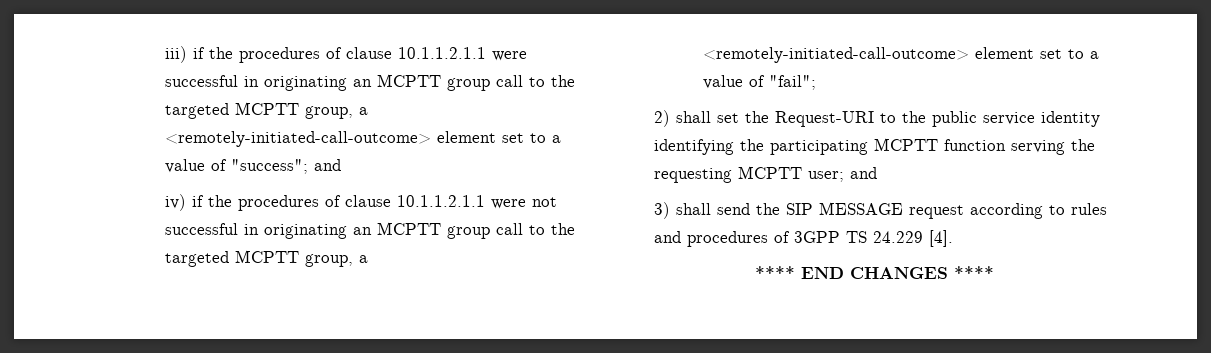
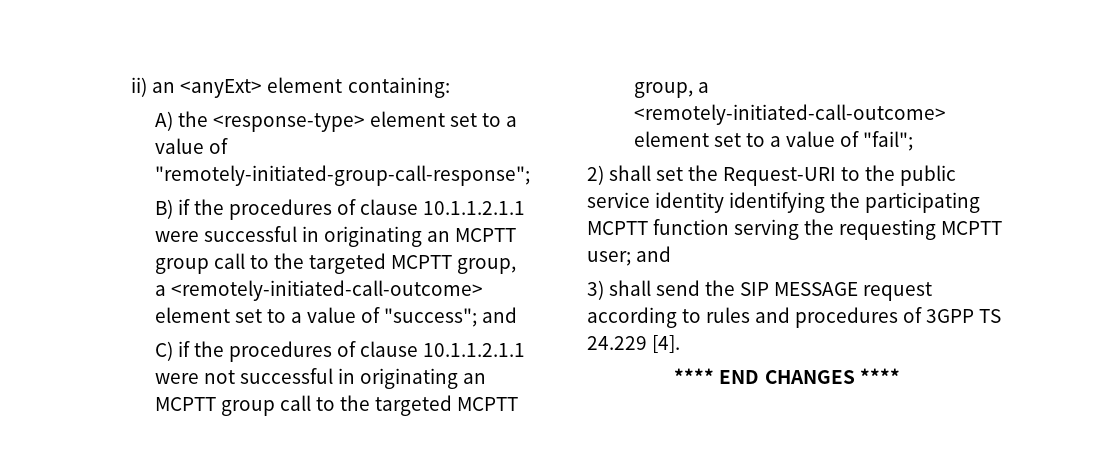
- iii) if the procedures of clause 10.1.1.2.1.1 were successful in originating an MCPTT group call to the targeted MCPTT group, a <remotely-initiated-call-outcome> element set to a value of "success"; and
+ ii) an <anyExt> element containing:
+ A) the <response-type> element set to a value of "remotely-initiated-group-call-response";
+ B) if the procedures of clause 10.1.1.2.1.1 were successful in originating an MCPTT group call to the targeted MCPTT group, a <remotely-initiated-call-outcome> element set to a value of "success"; and
- iv) if the procedures of clause 10.1.1.2.1.1 were not successful in originating an MCPTT group call to the targeted MCPTT group, a <remotely-initiated-call-outcome> element set to a value of "fail";
+ C) if the procedures of clause 10.1.1.2.1.1 were not successful in originating an MCPTT group call to the targeted MCPTT group, a <remotely-initiated-call-outcome> element set to a value of "fail";

